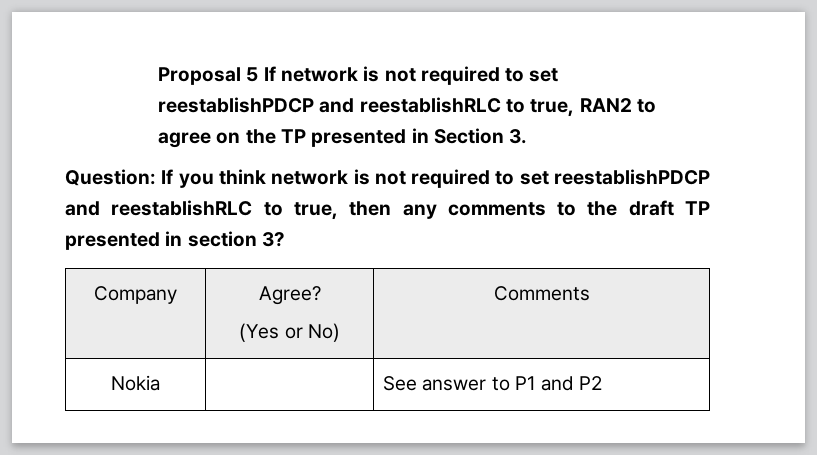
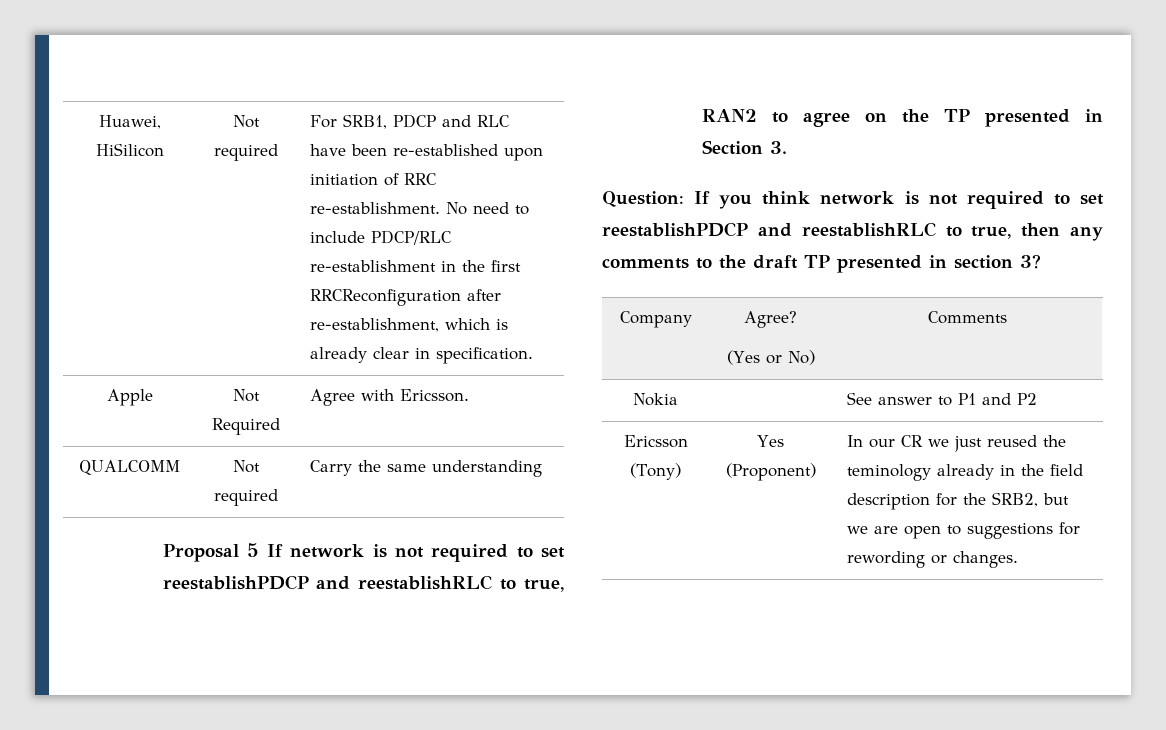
+ Huawei, HiSilicon | Not required | For SRB1, PDCP and RLC have been re-established upon initiation of RRC re-establishment. No need to include PDCP/RLC re-establishment in the first RRCReconfiguration after re-establishment, which is already clear in specification.
+ Apple | Not Required | Agree with Ericsson.
+ QUALCOMM | Not required | Carry the same understanding
+ Ericsson (Tony) | Yes (Proponent) | In our CR we just reused the teminology already in the field description for the SRB2, but we are open to suggestions for rewording or changes.

